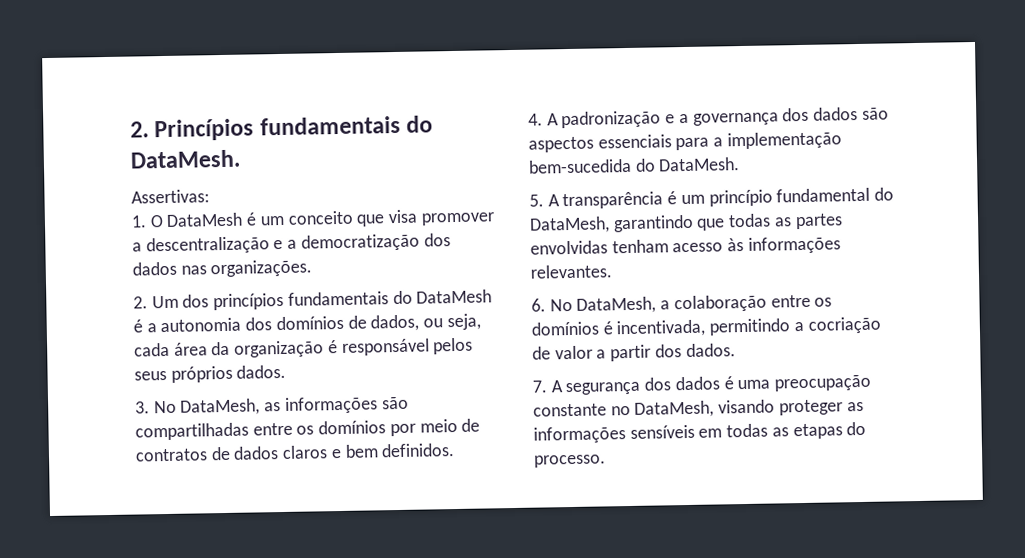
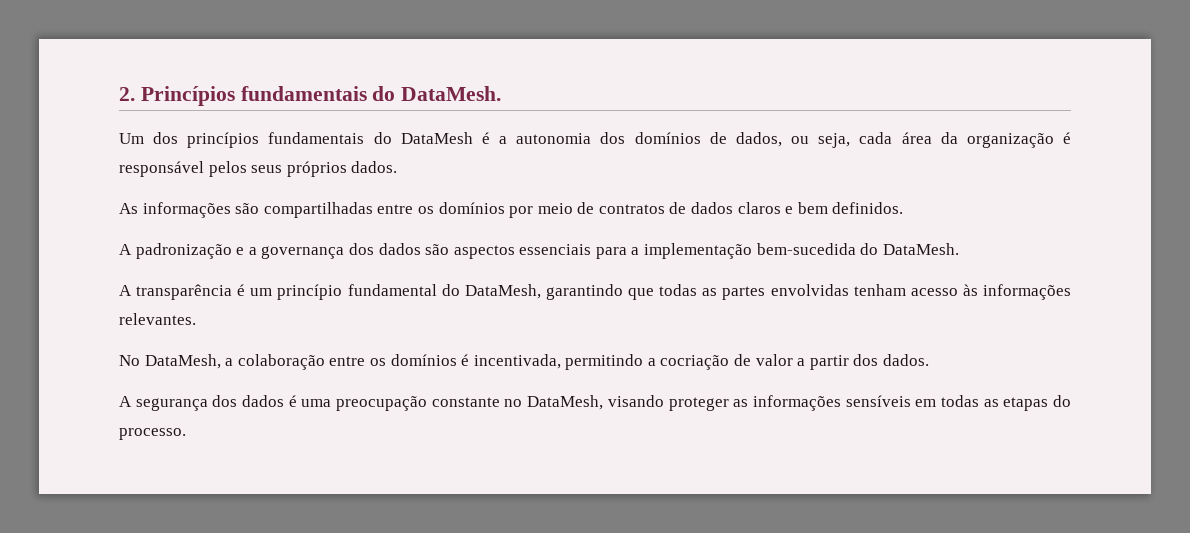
- Assertivas:
- 1. O DataMesh é um conceito que visa promover a descentralização e a democratização dos dados nas organizações.
- 2. Um dos princípios fundamentais do DataMesh é a autonomia dos domínios de dados, ou seja, cada área da organização é responsável pelos seus próprios dados.
+ Um dos princípios fundamentais do DataMesh é a autonomia dos domínios de dados, ou seja, cada área da organização é responsável pelos seus próprios dados.
- 3. No DataMesh, as informações são compartilhadas entre os domínios por meio de contratos de dados claros e bem definidos.
+ As informações são compartilhadas entre os domínios por meio de contratos de dados claros e bem definidos.
- 4. A padronização e a governança dos dados são aspectos essenciais para a implementação bem-sucedida do DataMesh.
+ A padronização e a governança dos dados são aspectos essenciais para a implementação bem-sucedida do DataMesh.
- 5. A transparência é um princípio fundamental do DataMesh, garantindo que todas as partes envolvidas tenham acesso às informações relevantes.
+ A transparência é um princípio fundamental do DataMesh, garantindo que todas as partes envolvidas tenham acesso às informações relevantes.
- 6. No DataMesh, a colaboração entre os domínios é incentivada, permitindo a cocriação de valor a partir dos dados.
+ No DataMesh, a colaboração entre os domínios é incentivada, permitindo a cocriação de valor a partir dos dados.
- 7. A segurança dos dados é uma preocupação constante no DataMesh, visando proteger as informações sensíveis em todas as etapas do processo.
+ A segurança dos dados é uma preocupação constante no DataMesh, visando proteger as informações sensíveis em todas as etapas do processo.

